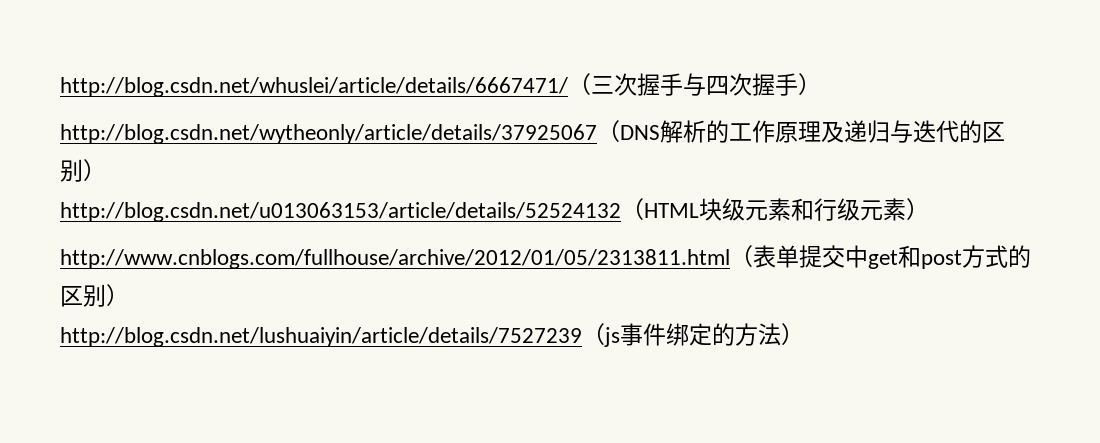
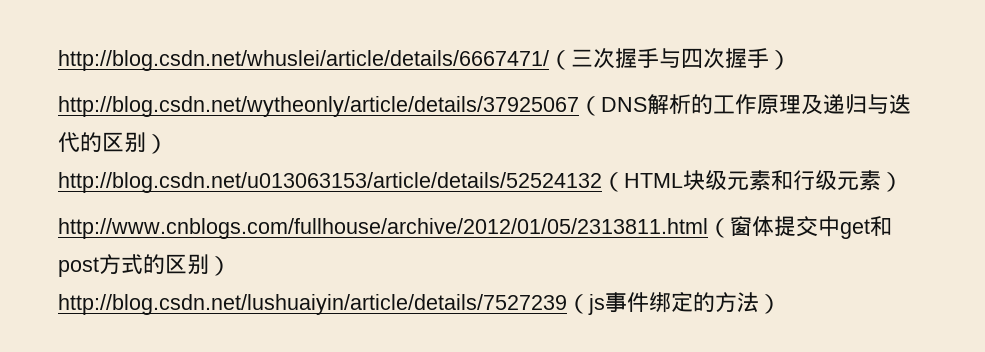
- http://www.cnblogs.com/fullhouse/archive/2012/01/05/2313811.html（表单提交中get和post方式的区别）
+ http://www.cnblogs.com/fullhouse/archive/2012/01/05/2313811.html（窗体提交中get和post方式的区别）

